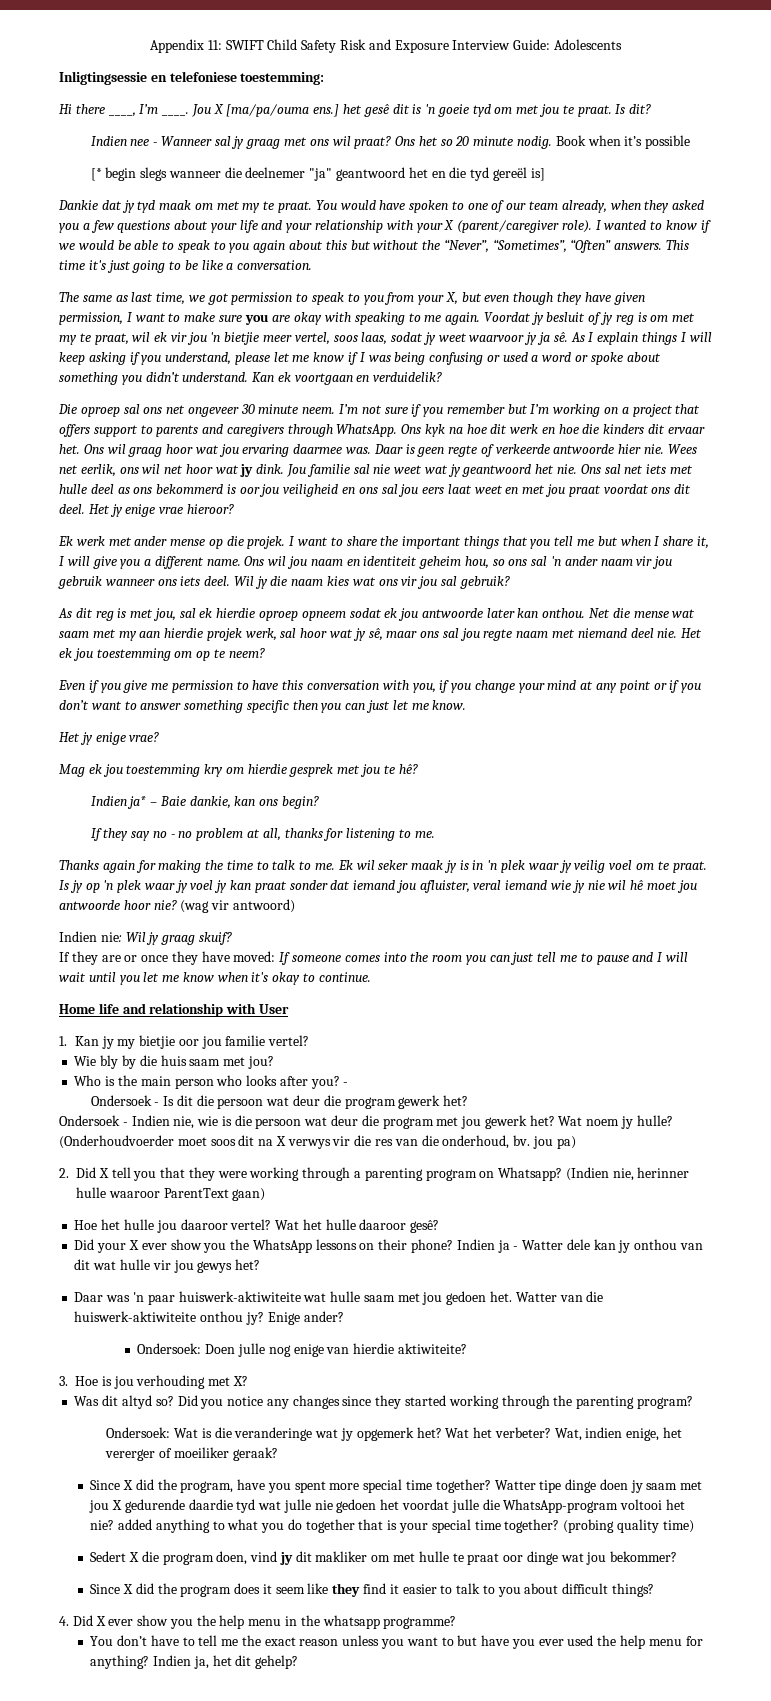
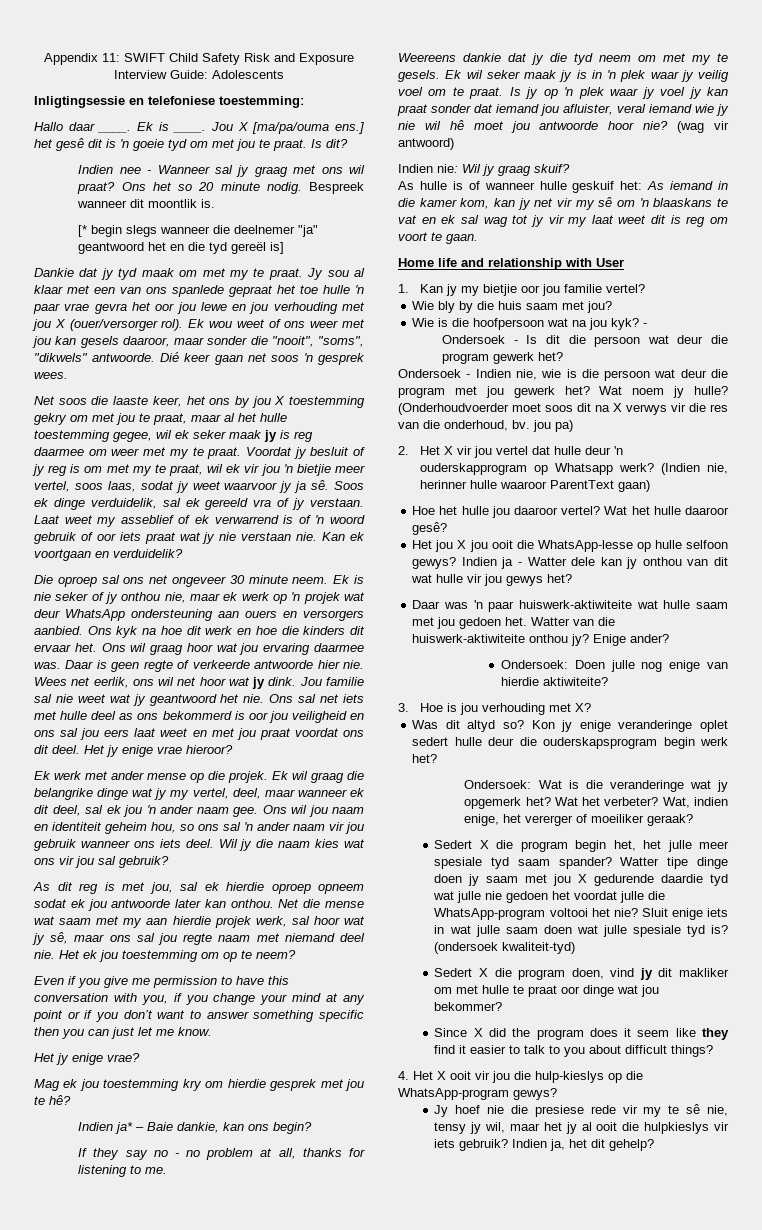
- Hi there ____, I’m ____.
+ Hallo daar ____. Ek is ____.
- Book when it’s possible
+ Bespreek wanneer dit moontlik is.
- You would have spoken to one of our team already, when they asked you a few questions about your life and your relationship with your X (parent/caregiver role). I wanted to know if we would be able to speak to you again about this but without the “Never”, “Sometimes”, “Often” answers. This time it's just going to be like a conversation.
- The same as last time, we got permission to speak to you from your X, but even though they have given permission, I want to make sure you are okay with speaking to me again.
+ Jy sou al klaar met een van ons spanlede gepraat het toe hulle 'n paar vrae gevra het oor jou lewe en jou verhouding met jou X (ouer/versorger rol). Ek wou weet of ons weer met jou kan gesels daaroor, maar sonder die "nooit", "soms", "dikwels" antwoorde. Dié keer gaan net soos 'n gesprek wees.
+ Net soos die laaste keer, het ons by jou X toestemming gekry om met jou te praat, maar al het hulle toestemming gegee, wil ek seker maak jy is reg daarmee om weer met my te praat.
- As I explain things I will keep asking if you understand, please let me know if I was being confusing or used a word or spoke about something you didn’t understand.
+ Soos ek dinge verduidelik, sal ek gereeld vra of jy verstaan. Laat weet my asseblief of ek verwarrend is of 'n woord gebruik of oor iets praat wat jy nie verstaan nie.
- I’m not sure if you remember but I’m working on a project that offers support to parents and caregivers through WhatsApp.
+ Ek is nie seker of jy onthou nie, maar ek werk op 'n projek wat deur WhatsApp ondersteuning aan ouers en versorgers aanbied.
- I want to share the important things that you tell me but when I share it, I will give you a different name.
+ Ek wil graag die belangrike dinge wat jy my vertel, deel, maar wanneer ek dit deel, sal ek jou 'n ander naam gee.
- Thanks again for making the time to talk to me.
+ Weereens dankie dat jy die tyd neem om met my te gesels.
- If they are or once they have moved: If someone comes into the room you can just tell me to pause and I will wait until you let me know when it's okay to continue.
+ As hulle is of wanneer hulle geskuif het: As iemand in die kamer kom, kan jy net vir my sê om 'n blaaskans te vat en ek sal wag tot jy vir my laat weet dit is reg om voort te gaan.
- Who is the main person who looks after you?
+ Wie is die hoofpersoon wat na jou kyk?
- 2. Did X tell you that they were working through a parenting program on Whatsapp?
+ 2. Het X vir jou vertel dat hulle deur 'n ouderskapprogram op Whatsapp werk?
- Did your X ever show you the WhatsApp lessons on their phone?
+ Het jou X jou ooit die WhatsApp-lesse op hulle selfoon gewys?
- Did you notice any changes since they started working through the parenting program?
+ Kon jy enige veranderinge oplet sedert hulle deur die ouderskapsprogram begin werk het?
- Since X did the program, have you spent more special time together?
+ Sedert X die program begin het, het julle meer spesiale tyd saam spander?
- Watter tipe dinge doen jy saam met jou X gedurende daardie tyd wat julle nie gedoen het voordat julle die WhatsApp-program voltooi het nie? added anything to what you do together that is your special time together? (probing quality time)
+ Watter tipe dinge doen jy saam met jou X gedurende daardie tyd wat julle nie gedoen het voordat julle die WhatsApp-program voltooi het nie? Sluit enige iets in wat julle saam doen wat julle spesiale tyd is? (ondersoek kwaliteit-tyd)
- 4. Did X ever show you the help menu in the whatsapp programme?
- You don’t have to tell me the exact reason unless you want to but have you ever used the help menu for anything?
+ 4. Het X ooit vir jou die hulp-kieslys op die WhatsApp-program gewys?
+ Jy hoef nie die presiese rede vir my te sê nie, tensy jy wil, maar het jy al ooit die hulpkieslys vir iets gebruik?

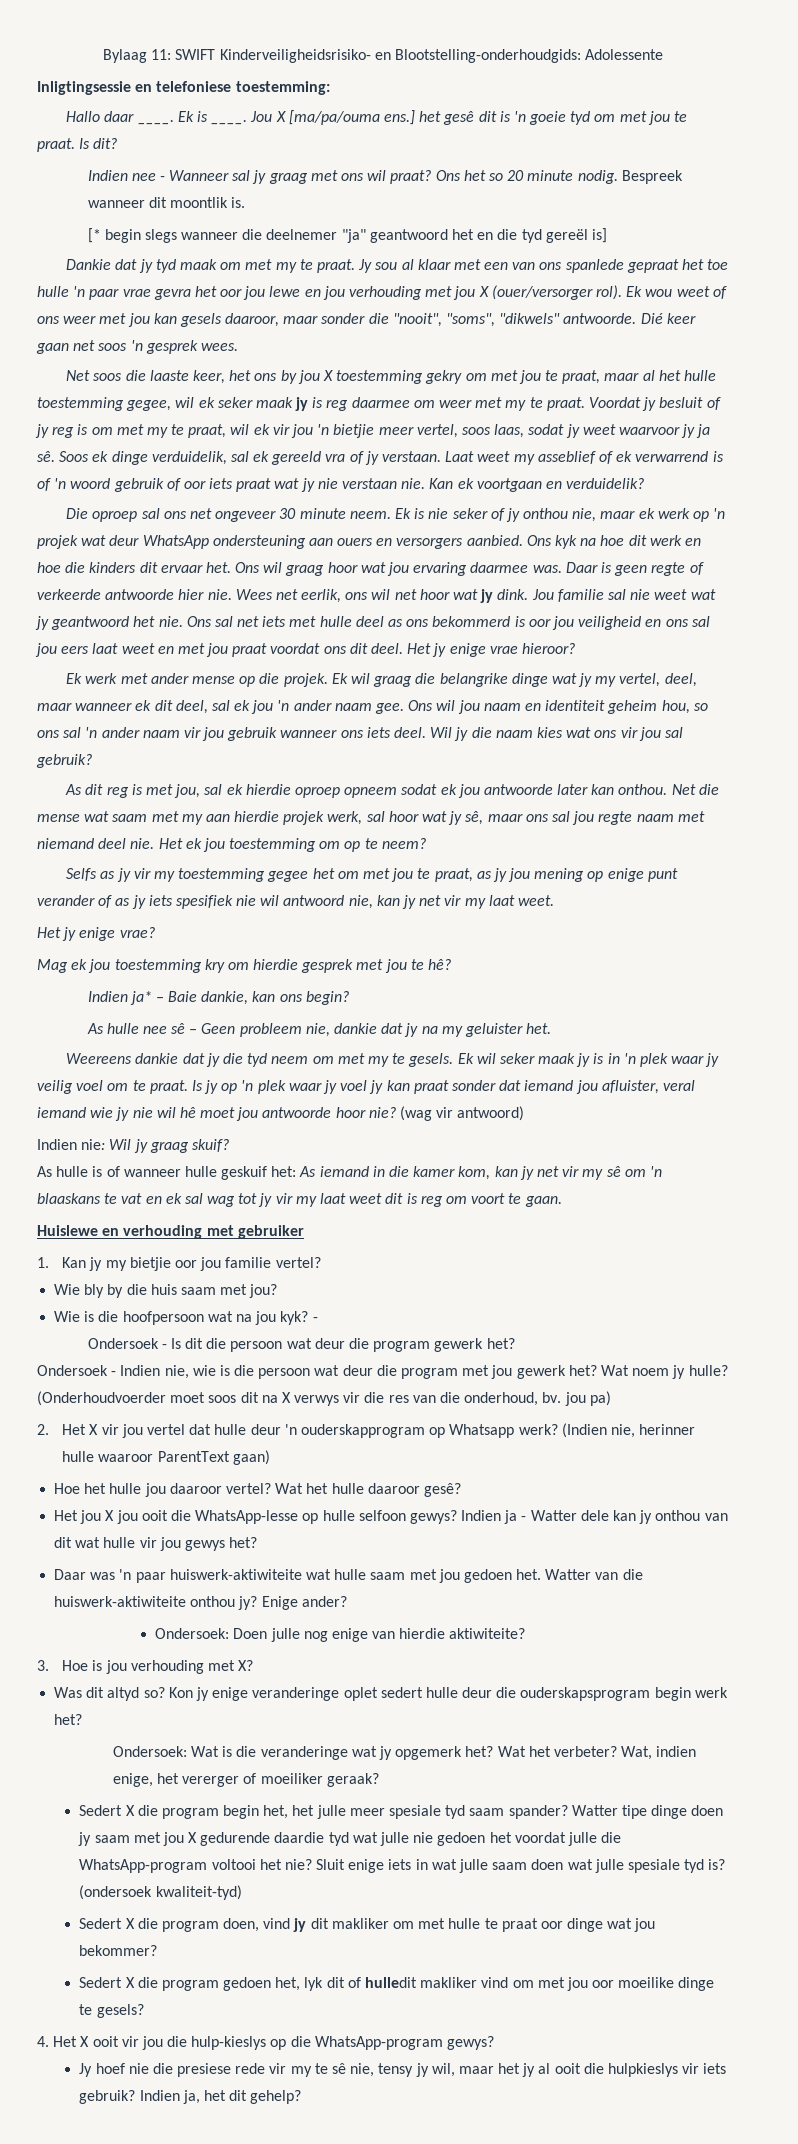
- Appendix 11: SWIFT Child Safety Risk and Exposure Interview Guide: Adolescents
+ Bylaag 11: SWIFT Kinderveiligheidsrisiko- en Blootstelling-onderhoudgids: Adolessente
- Even if you give me permission to have this conversation with you, if you change your mind at any point or if you don’t want to answer something specific then you can just let me know.
+ Selfs as jy vir my toestemming gegee het om met jou te praat, as jy jou mening op enige punt verander of as jy iets spesifiek nie wil antwoord nie, kan jy net vir my laat weet.
- If they say no - no problem at all, thanks for listening to me.
+ As hulle nee sê – Geen probleem nie, dankie dat jy na my geluister het.
- Home life and relationship with User
+ Huislewe en verhouding met gebruiker
- Since X did the program does it seem like they find it easier to talk to you about difficult things?
+ Sedert X die program gedoen het, lyk dit of hulledit makliker vind om met jou oor moeilike dinge te gesels?

